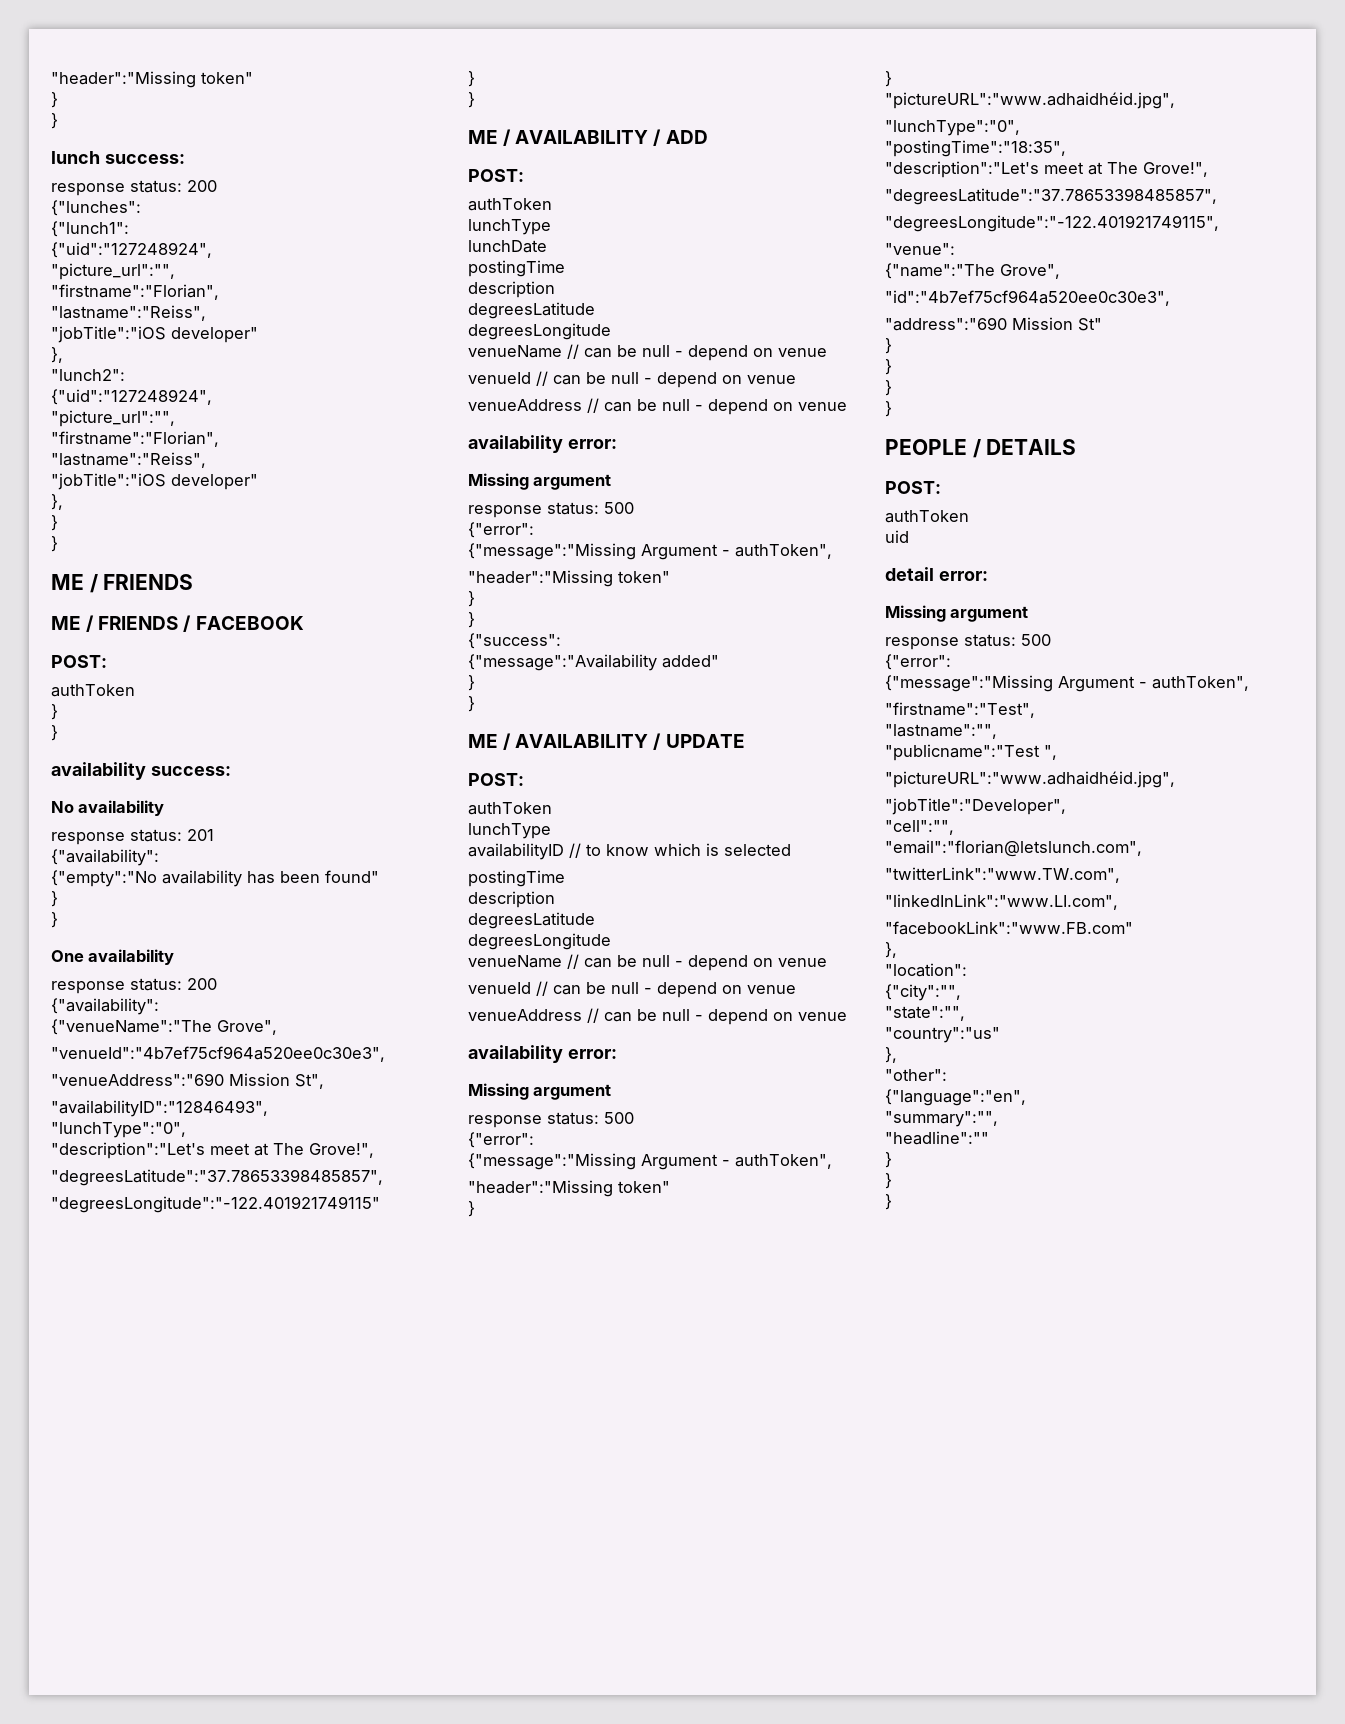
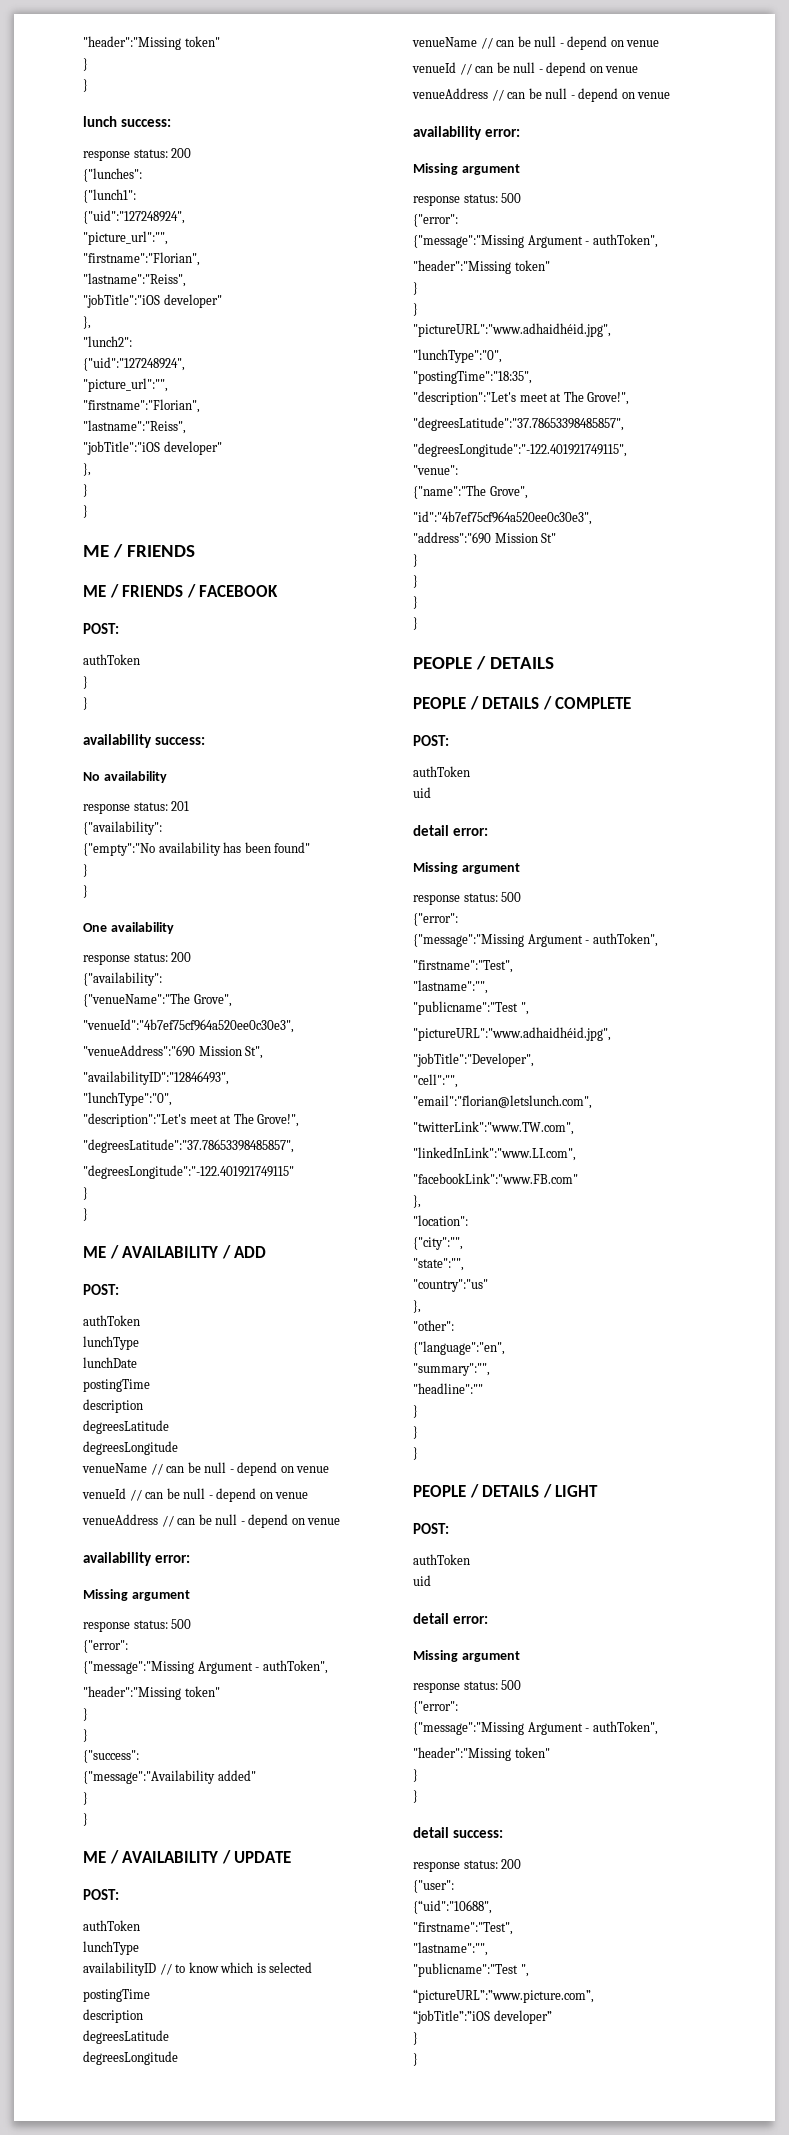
+ PEOPLE / DETAILS / COMPLETE
+ PEOPLE / DETAILS / LIGHT
+ POST:
+ authToken
+ uid
+ detail error:
+ Missing argument
+ response status: 500
+ {"error":
+ {"message":"Missing Argument - authToken",
+ "header":"Missing token"
+ }
+ }
+ detail success:
+ response status: 200
+ {"user":
+ {“uid":"10688",
+ "firstname":"Test",
+ "lastname":"",
+ "publicname":"Test ",
+ “pictureURL”:”www.picture.com”,
+ “jobTitle”:”iOS developer”
+ }
+ }

